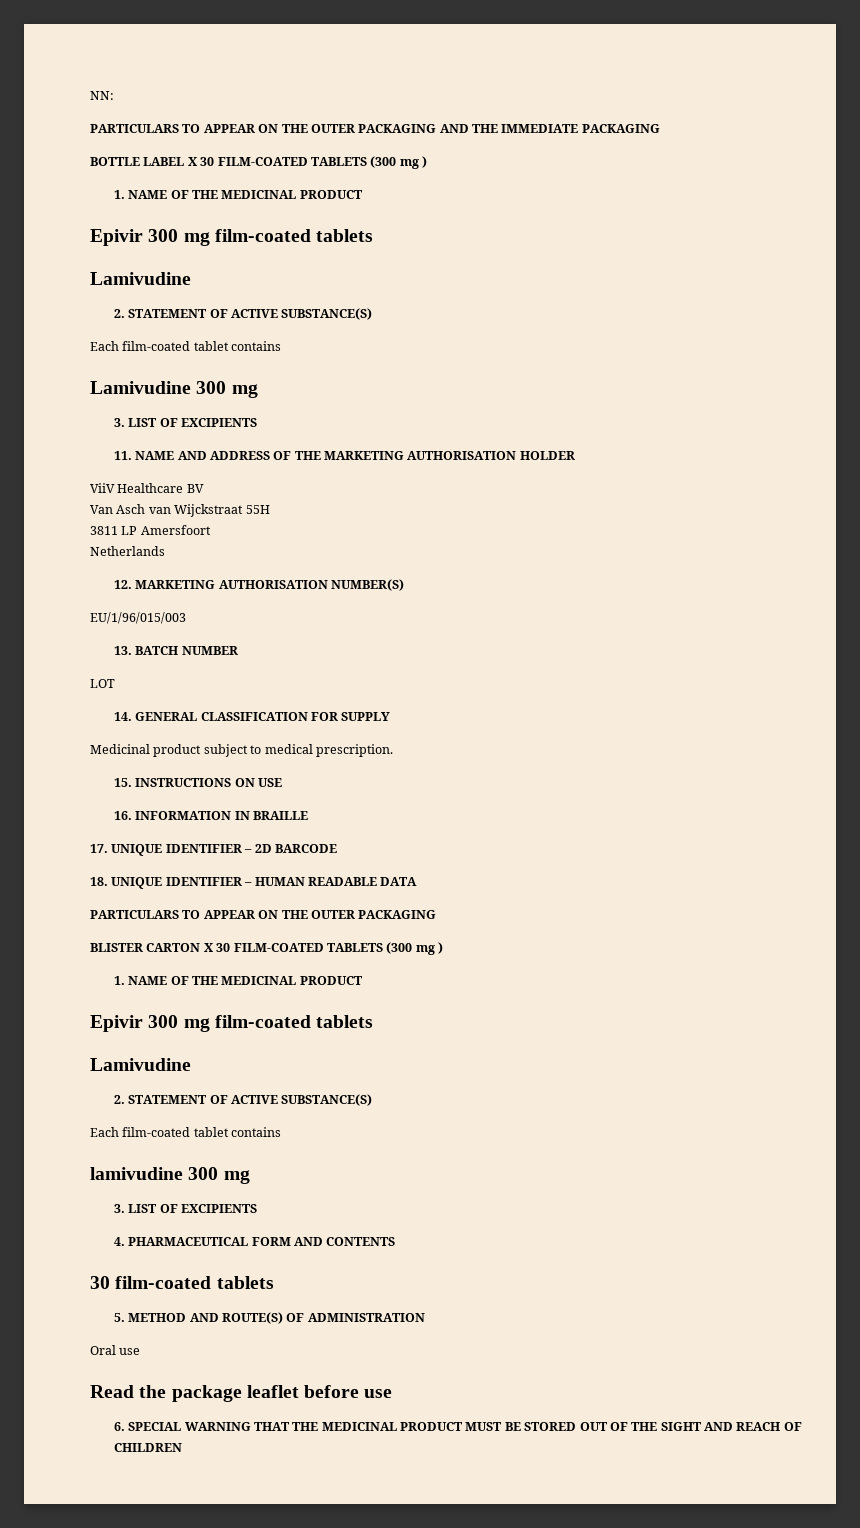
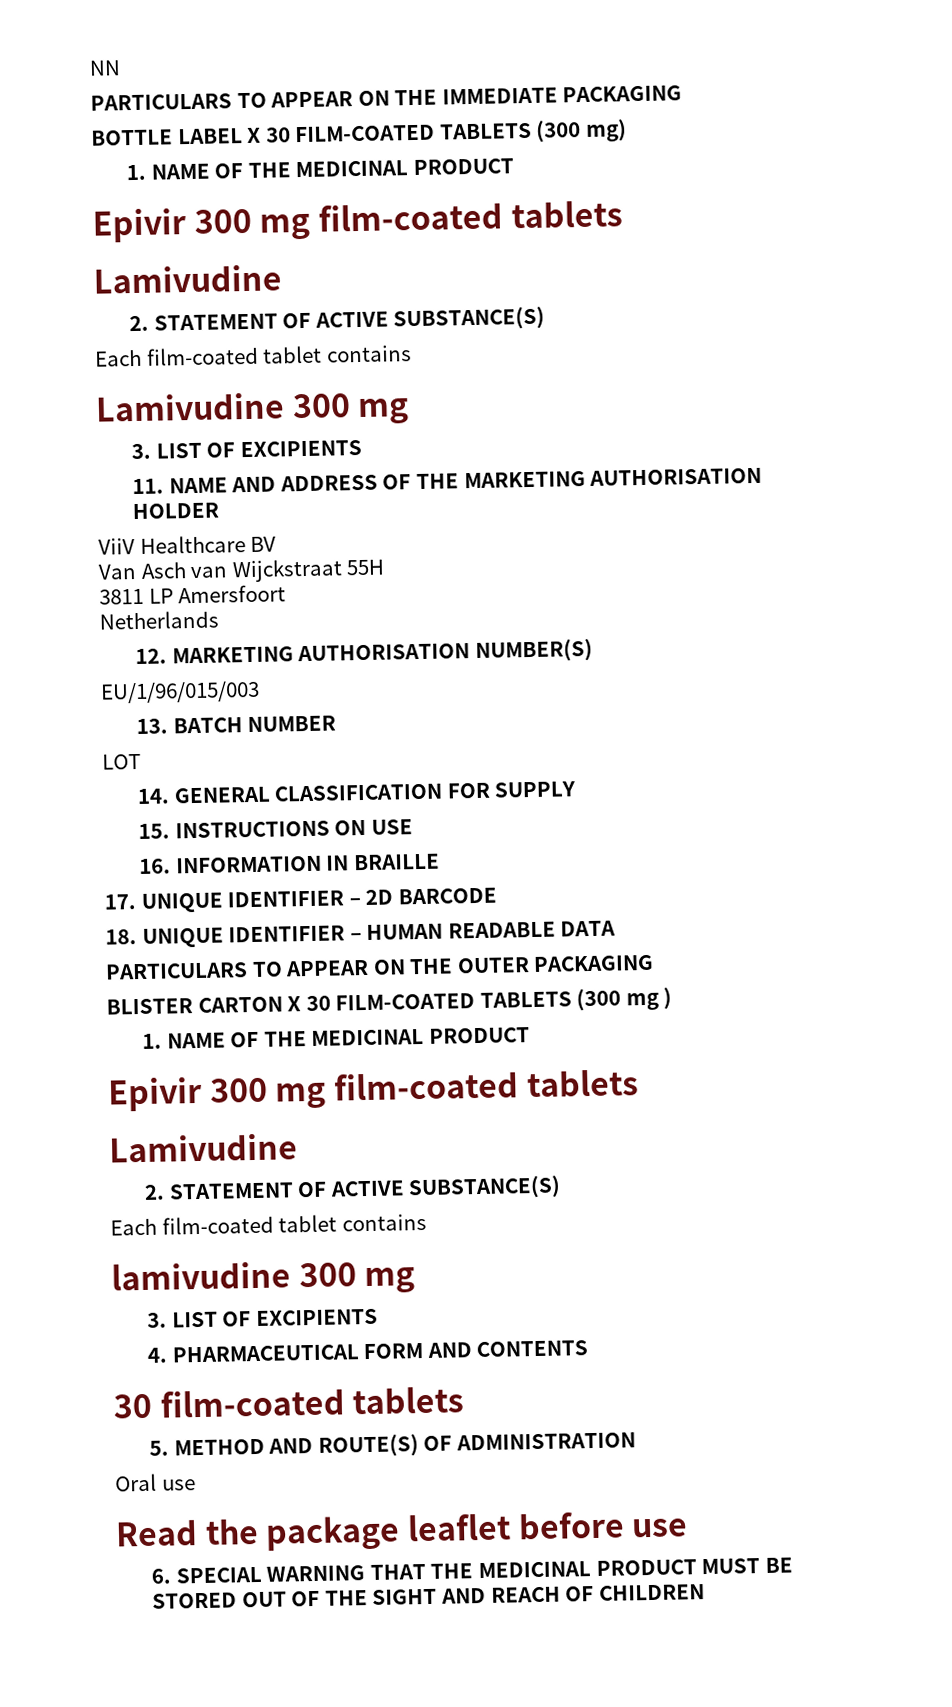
- NN:
- PARTICULARS TO APPEAR ON THE OUTER PACKAGING AND THE IMMEDIATE PACKAGING
+ NN
+ PARTICULARS TO APPEAR ON THE IMMEDIATE PACKAGING
- BOTTLE LABEL X 30 FILM-COATED TABLETS (300 mg )
+ BOTTLE LABEL X 30 FILM-COATED TABLETS (300 mg)
- Medicinal product subject to medical prescription.

